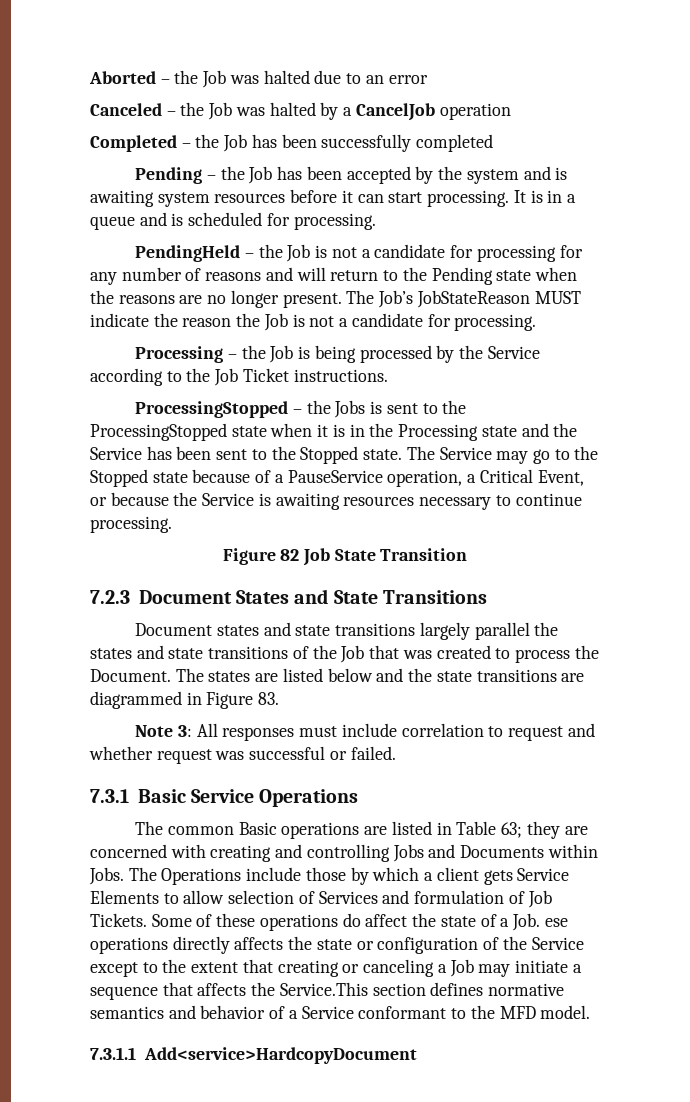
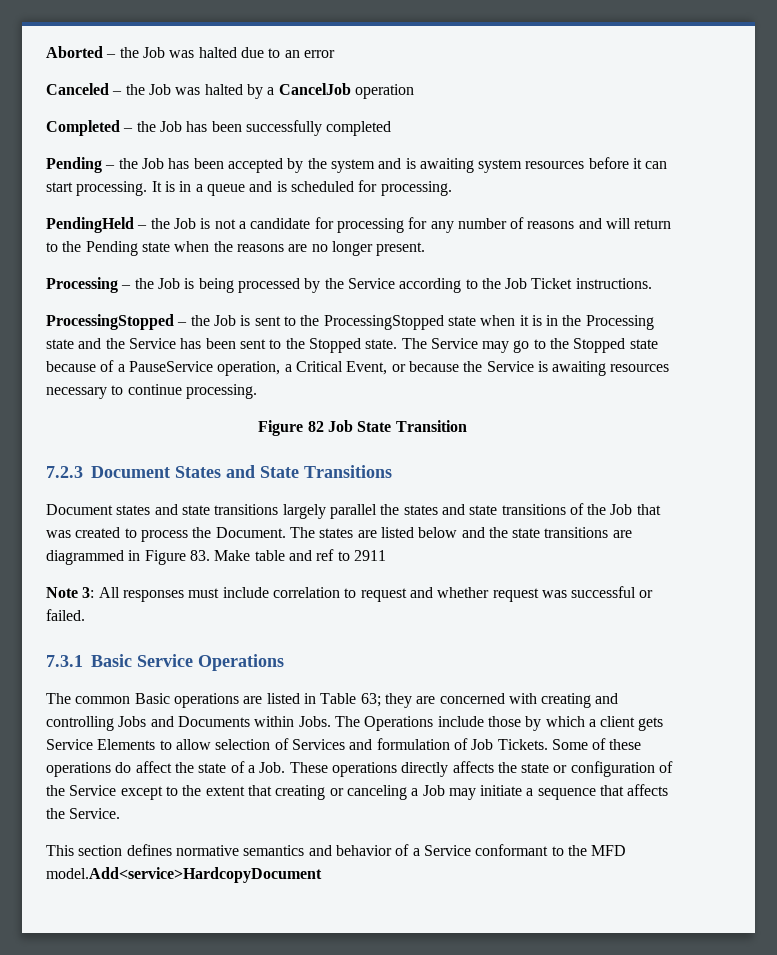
- The Job’s JobStateReason MUST indicate the reason the Job is not a candidate for processing.
- ProcessingStopped – the Jobs is sent to the ProcessingStopped state when it is in the Processing state and the Service has been sent to the Stopped state.
+ ProcessingStopped – the Job is sent to the ProcessingStopped state when it is in the Processing state and the Service has been sent to the Stopped state.
- The states are listed below and the state transitions are diagrammed in Figure 83.
+ The states are listed below and the state transitions are diagrammed in Figure 83. Make table and ref to 2911
- Some of these operations do affect the state of a Job. ese operations directly affects the state or configuration of the Service except to the extent that creating or canceling a Job may initiate a sequence that affects the Service.This section defines normative semantics and behavior of a Service conformant to the MFD model.
- 7.3.1.1 Add<service>HardcopyDocument
+ Some of these operations do affect the state of a Job. These operations directly affects the state or configuration of the Service except to the extent that creating or canceling a Job may initiate a sequence that affects the Service.
+ This section defines normative semantics and behavior of a Service conformant to the MFD model.Add<service>HardcopyDocument

